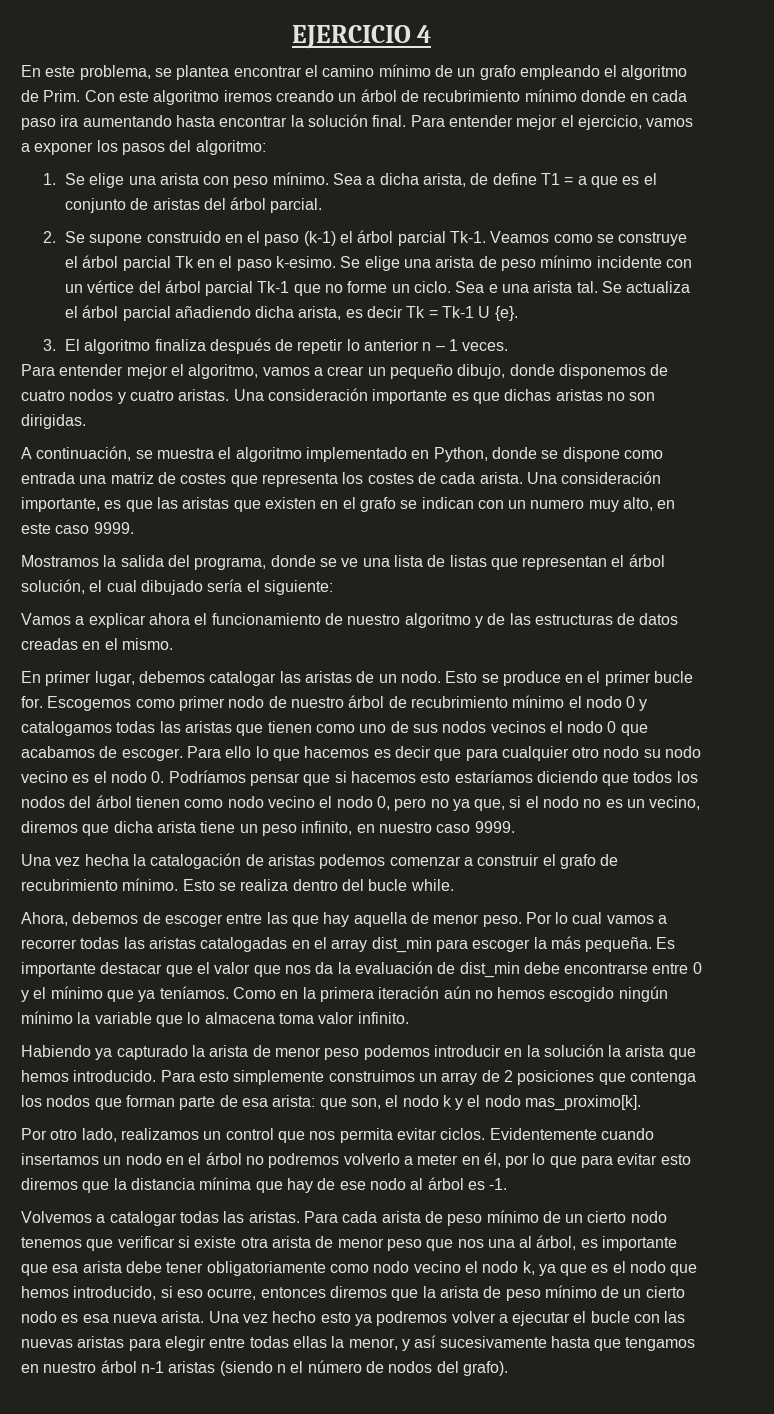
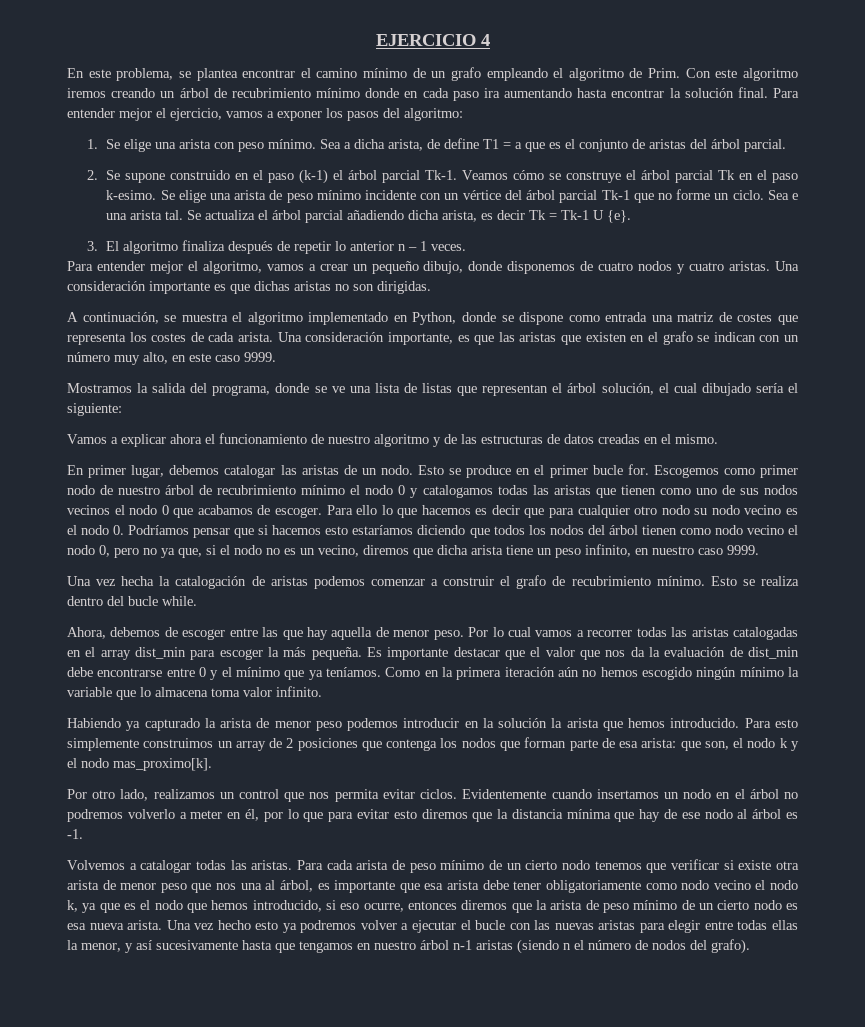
- Veamos como se construye el árbol parcial Tk en el paso k-esimo.
+ Veamos cómo se construye el árbol parcial Tk en el paso k-esimo.
- Una consideración importante, es que las aristas que existen en el grafo se indican con un numero muy alto, en este caso 9999.
+ Una consideración importante, es que las aristas que existen en el grafo se indican con un número muy alto, en este caso 9999.

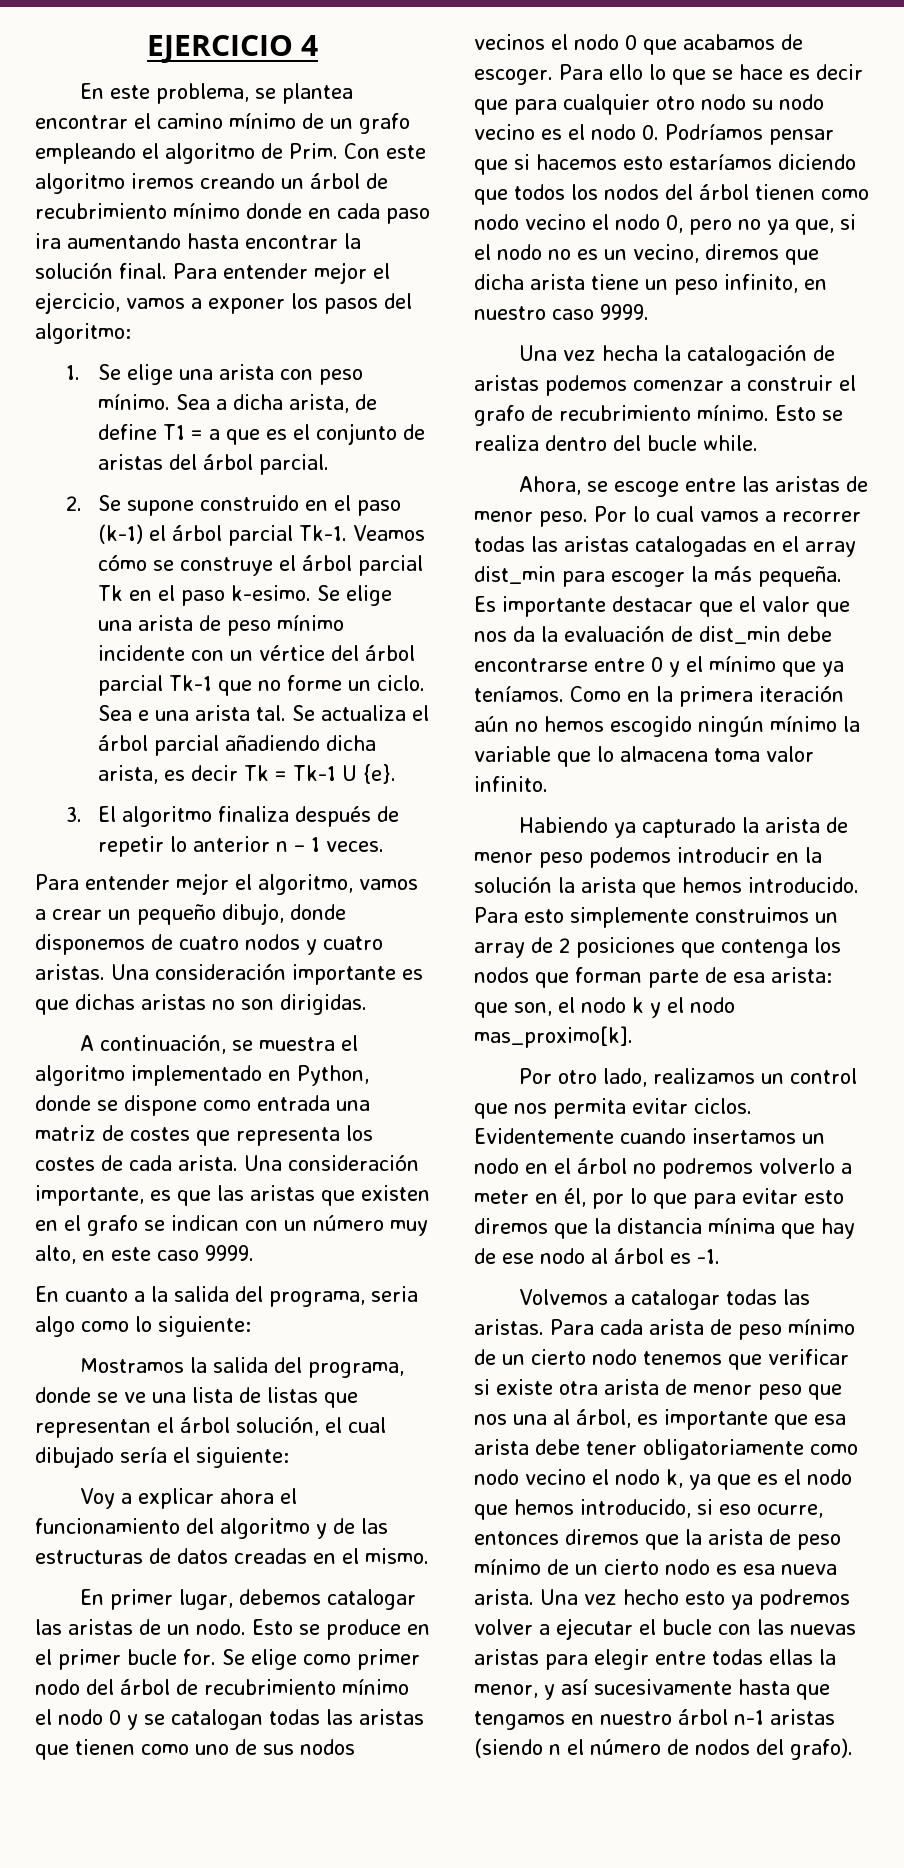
+ En cuanto a la salida del programa, seria algo como lo siguiente:
- Vamos a explicar ahora el funcionamiento de nuestro algoritmo y de las estructuras de datos creadas en el mismo.
+ Voy a explicar ahora el funcionamiento del algoritmo y de las estructuras de datos creadas en el mismo.
- Escogemos como primer nodo de nuestro árbol de recubrimiento mínimo el nodo 0 y catalogamos todas las aristas que tienen como uno de sus nodos vecinos el nodo 0 que acabamos de escoger.
+ Se elige como primer nodo del árbol de recubrimiento mínimo el nodo 0 y se catalogan todas las aristas que tienen como uno de sus nodos vecinos el nodo 0 que acabamos de escoger.
- Para ello lo que hacemos es decir que para cualquier otro nodo su nodo vecino es el nodo 0. Podríamos pensar que si hacemos esto estaríamos diciendo que todos los nodos del árbol tienen como nodo vecino el nodo 0, pero no ya que, si el nodo no es un vecino, diremos que dicha arista tiene un peso infinito, en nuestro caso 9999.
+ Para ello lo que se hace es decir que para cualquier otro nodo su nodo vecino es el nodo 0. Podríamos pensar que si hacemos esto estaríamos diciendo que todos los nodos del árbol tienen como nodo vecino el nodo 0, pero no ya que, si el nodo no es un vecino, diremos que dicha arista tiene un peso infinito, en nuestro caso 9999.
- Ahora, debemos de escoger entre las que hay aquella de menor peso.
+ Ahora, se escoge entre las aristas de menor peso.

